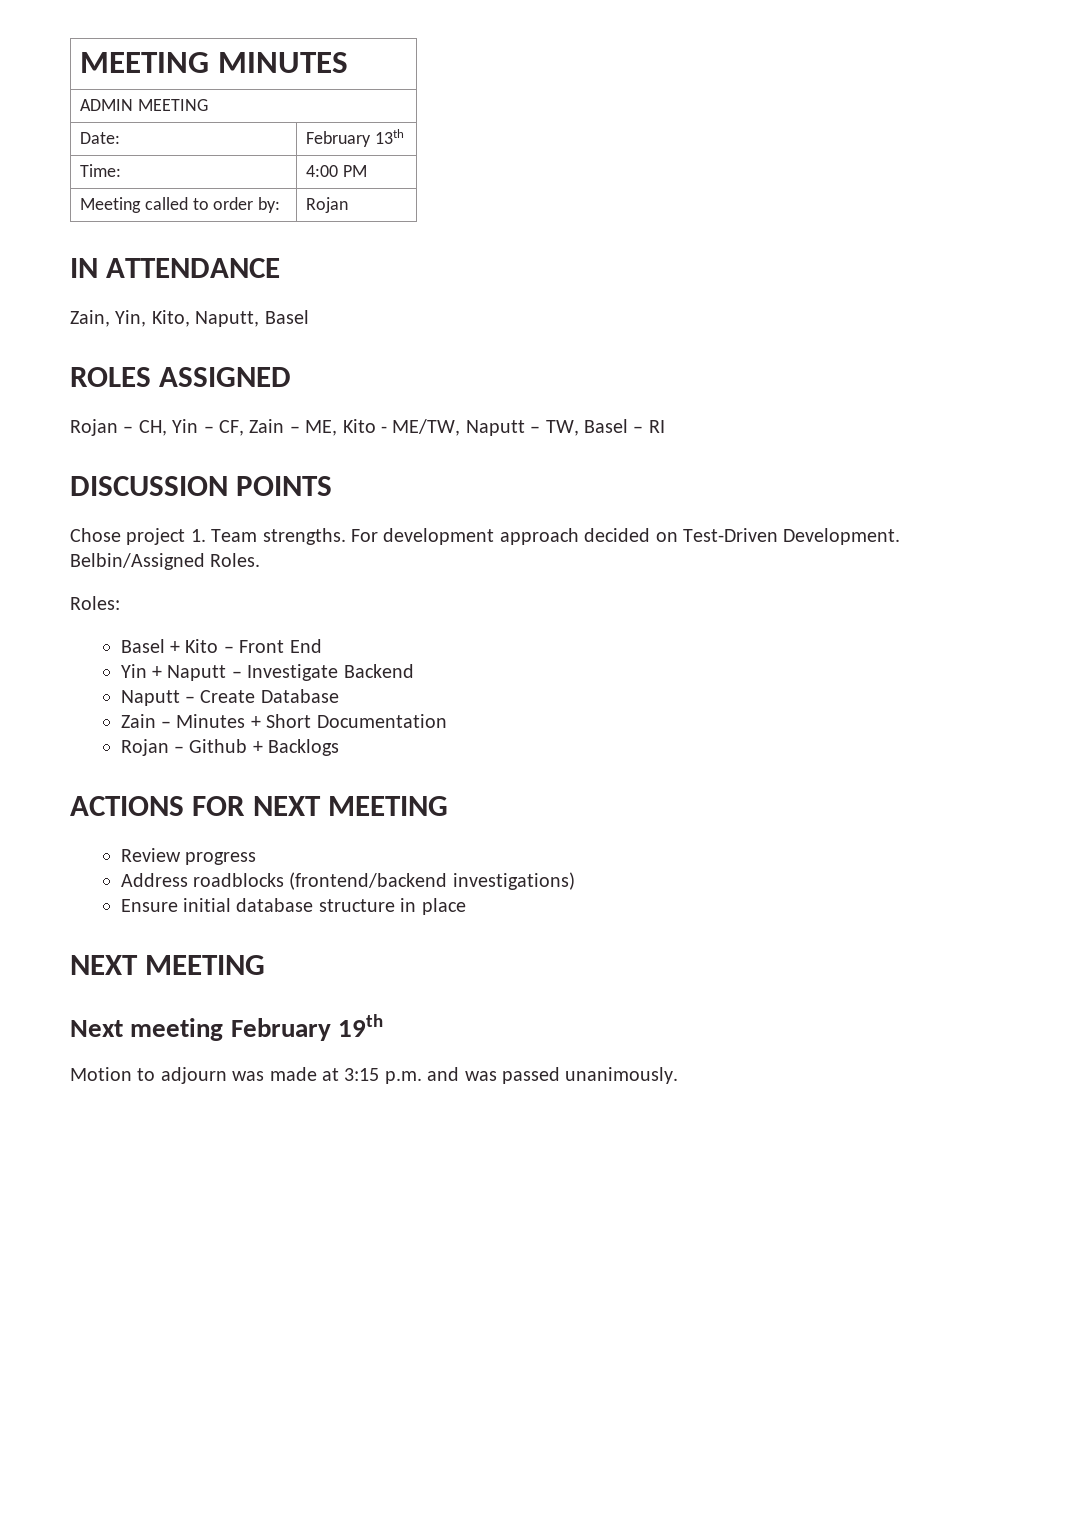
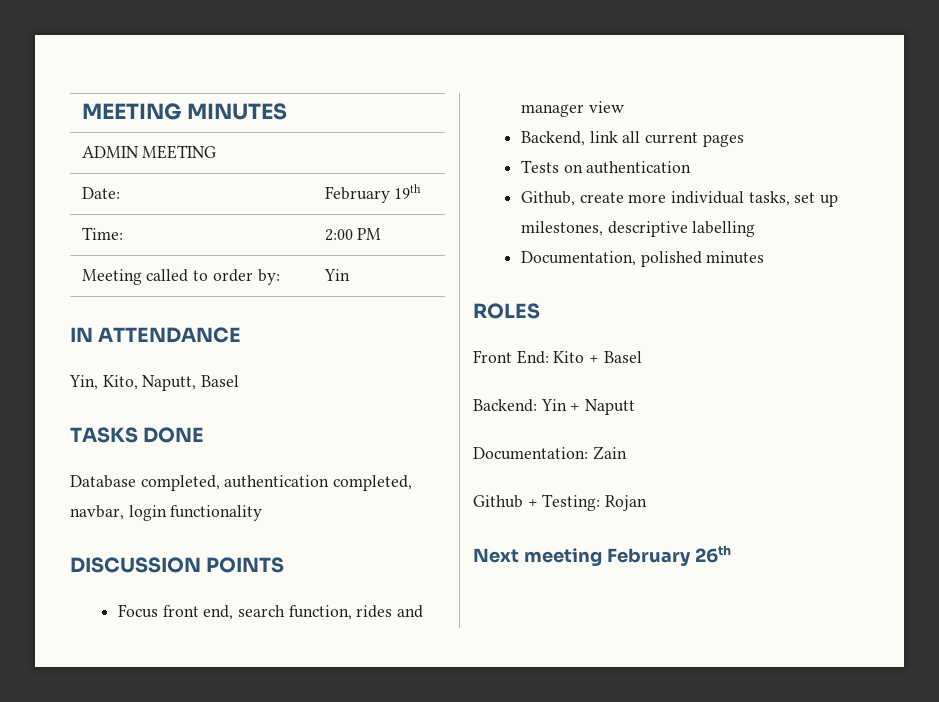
- Date: | February 13th
+ Date: | February 19th
- Time: | 4:00 PM
+ Time: | 2:00 PM
- Meeting called to order by: | Rojan
+ Meeting called to order by: | Yin
- Zain, Yin, Kito, Naputt, Basel
+ Yin, Kito, Naputt, Basel
- ROLES ASSIGNED
- Rojan – CH, Yin – CF, Zain – ME, Kito - ME/TW, Naputt – TW, Basel – RI
+ TASKS DONE
+ Database completed, authentication completed, navbar, login functionality
  DISCUSSION POINTS
- Chose project 1. Team strengths. For development approach decided on Test-Driven Development. Belbin/Assigned Roles.
- Roles:
- Basel + Kito – Front End
- Yin + Naputt – Investigate Backend
- Naputt – Create Database
- Zain – Minutes + Short Documentation
- Rojan – Github + Backlogs
- ACTIONS FOR NEXT MEETING
- Review progress
- Address roadblocks (frontend/backend investigations)
- Ensure initial database structure in place
- NEXT MEETING
- Next meeting February 19th
- Motion to adjourn was made at 3:15 p.m. and was passed unanimously.
+ Focus front end, search function, rides and manager view
+ Backend, link all current pages
+ Tests on authentication
+ Github, create more individual tasks, set up milestones, descriptive labelling
+ Documentation, polished minutes
+ ROLES
+ Front End: Kito + Basel
+ Backend: Yin + Naputt
+ Documentation: Zain
+ Github + Testing: Rojan
+ Next meeting February 26th

